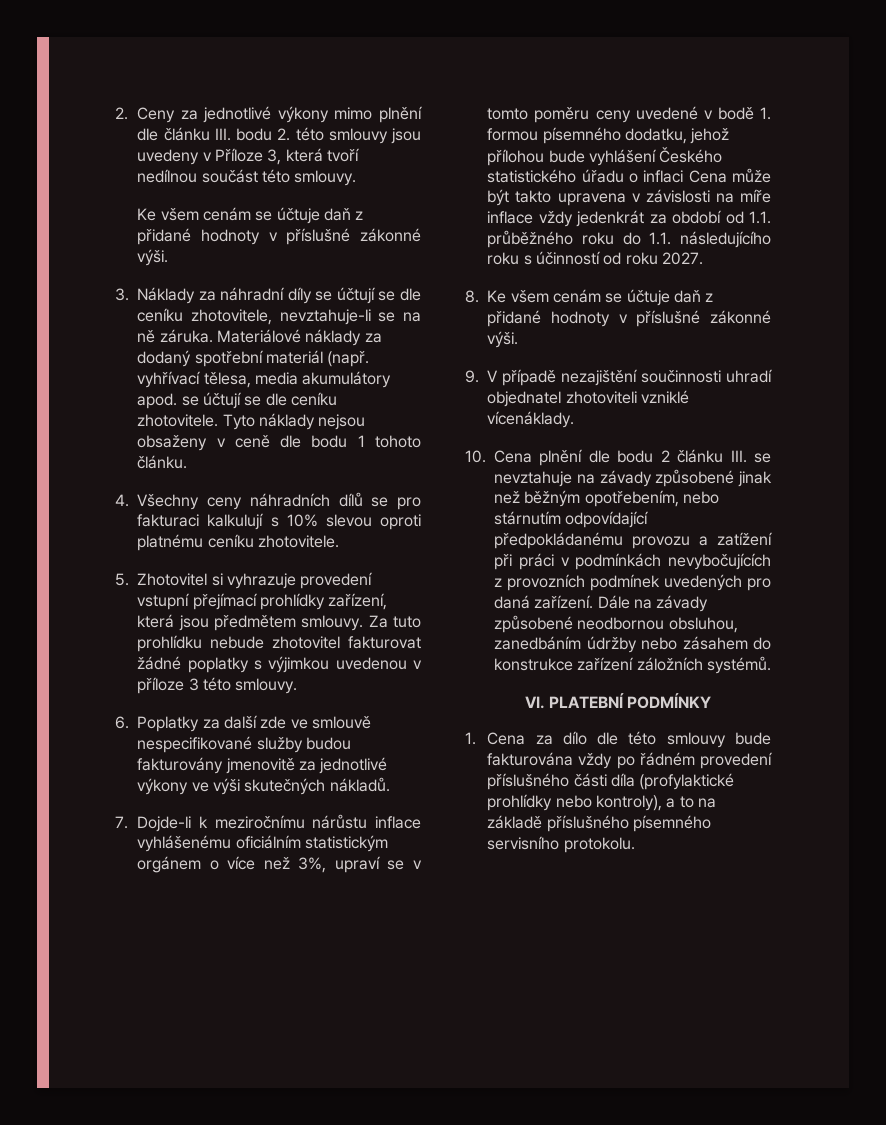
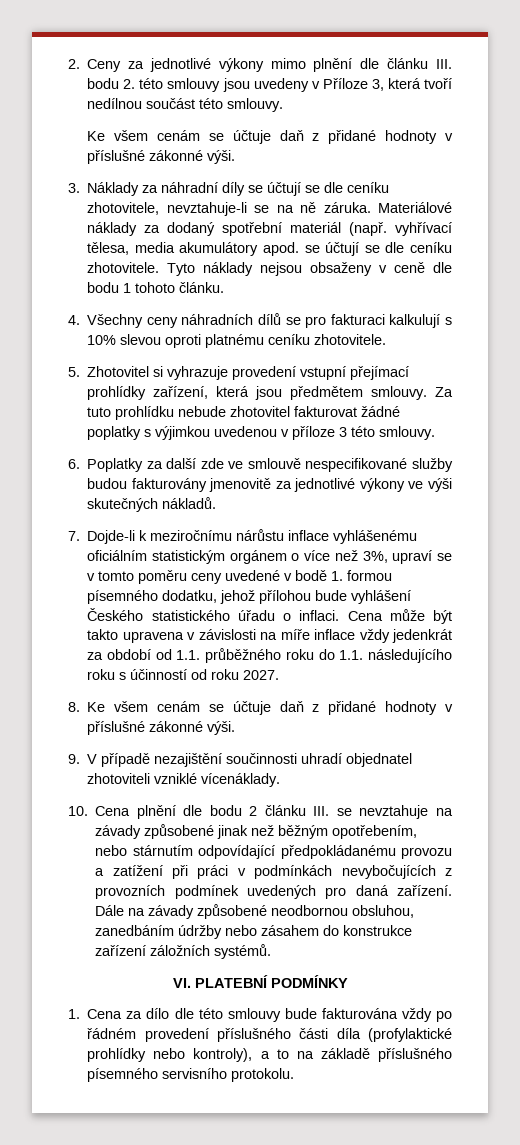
- 7. Dojde-li k meziročnímu nárůstu inflace vyhlášenému oficiálním statistickým orgánem o více než 3%, upraví se v tomto poměru ceny uvedené v bodě 1. formou písemného dodatku, jehož přílohou bude vyhlášení Českého statistického úřadu o inflaci Cena může být takto upravena v závislosti na míře inflace vždy jedenkrát za období od 1.1. průběžného roku do 1.1. následujícího roku s účinností od roku 2027.
+ 7. Dojde-li k meziročnímu nárůstu inflace vyhlášenému oficiálním statistickým orgánem o více než 3%, upraví se v tomto poměru ceny uvedené v bodě 1. formou písemného dodatku, jehož přílohou bude vyhlášení Českého statistického úřadu o inflaci. Cena může být takto upravena v závislosti na míře inflace vždy jedenkrát za období od 1.1. průběžného roku do 1.1. následujícího roku s účinností od roku 2027.

